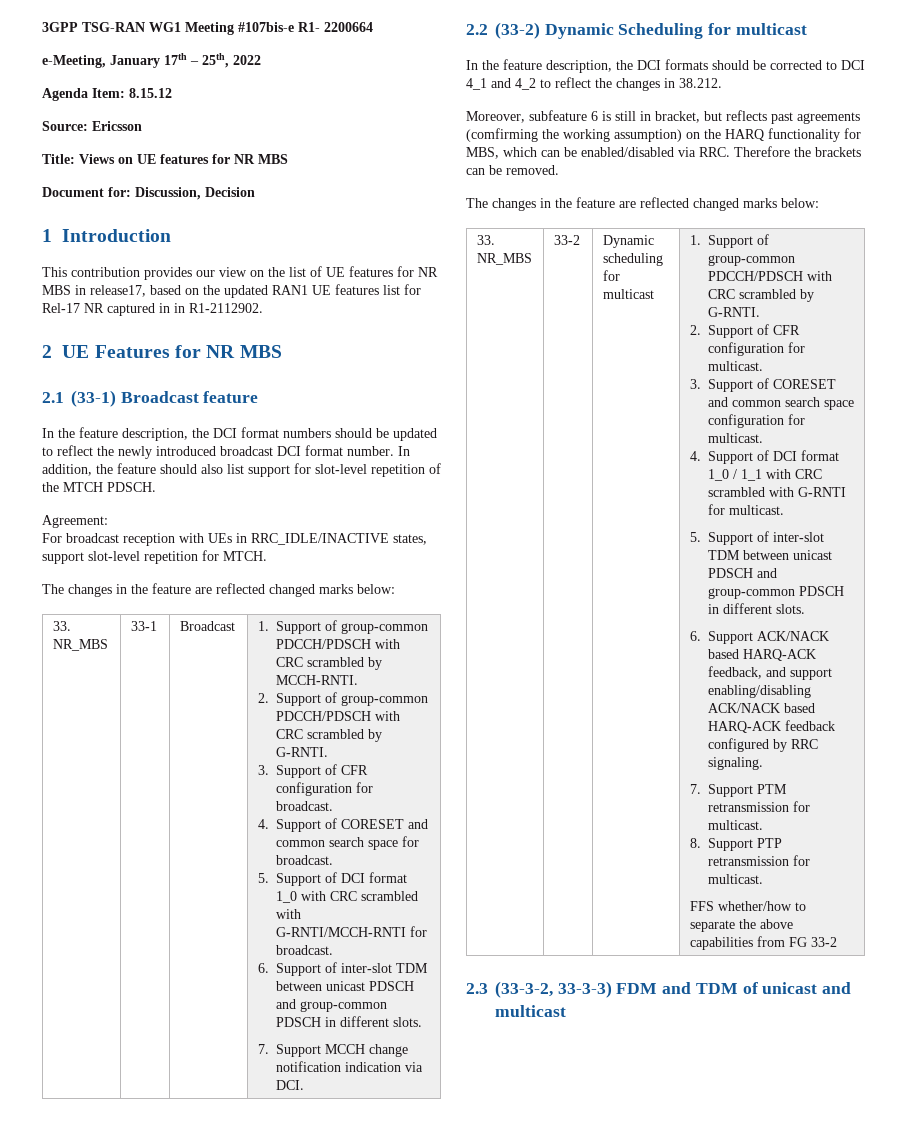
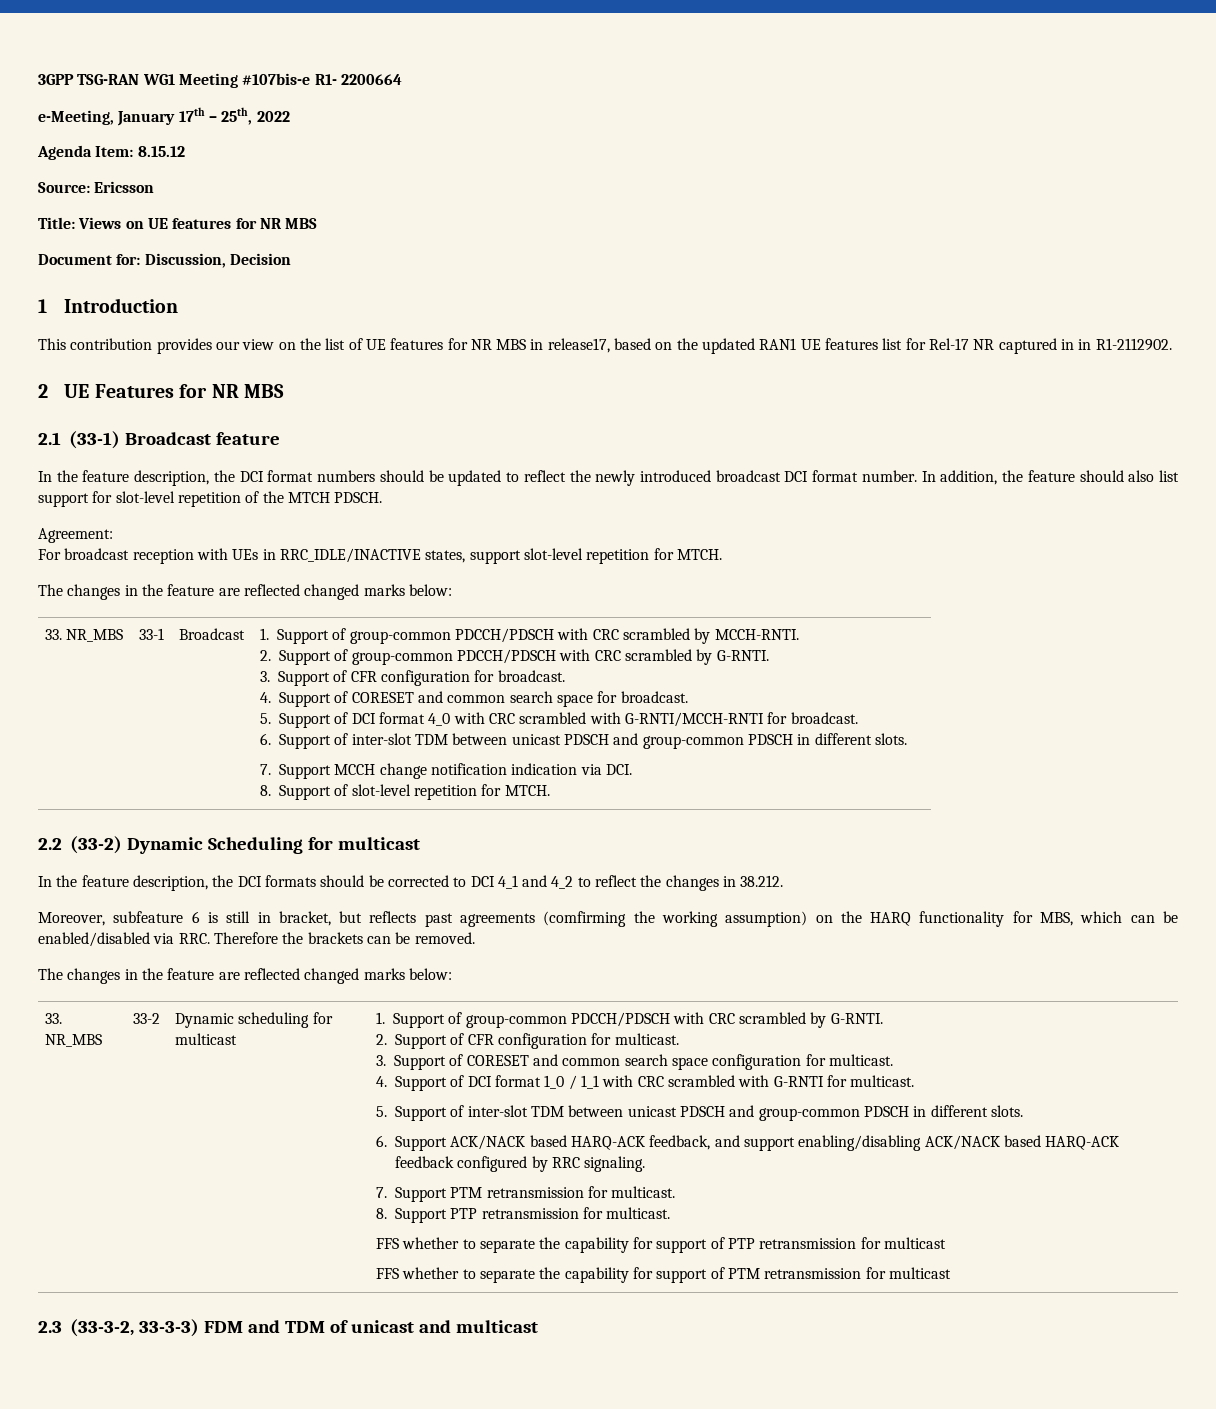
- 5. Support of DCI format 1_0 with CRC scrambled with G-RNTI/MCCH-RNTI for broadcast.
+ 5. Support of DCI format 4_0 with CRC scrambled with G-RNTI/MCCH-RNTI for broadcast.
+ 8. Support of slot-level repetition for MTCH.
- FFS whether/how to separate the above capabilities from FG 33-2
+ FFS whether to separate the capability for support of PTP retransmission for multicast
+ FFS whether to separate the capability for support of PTM retransmission for multicast

